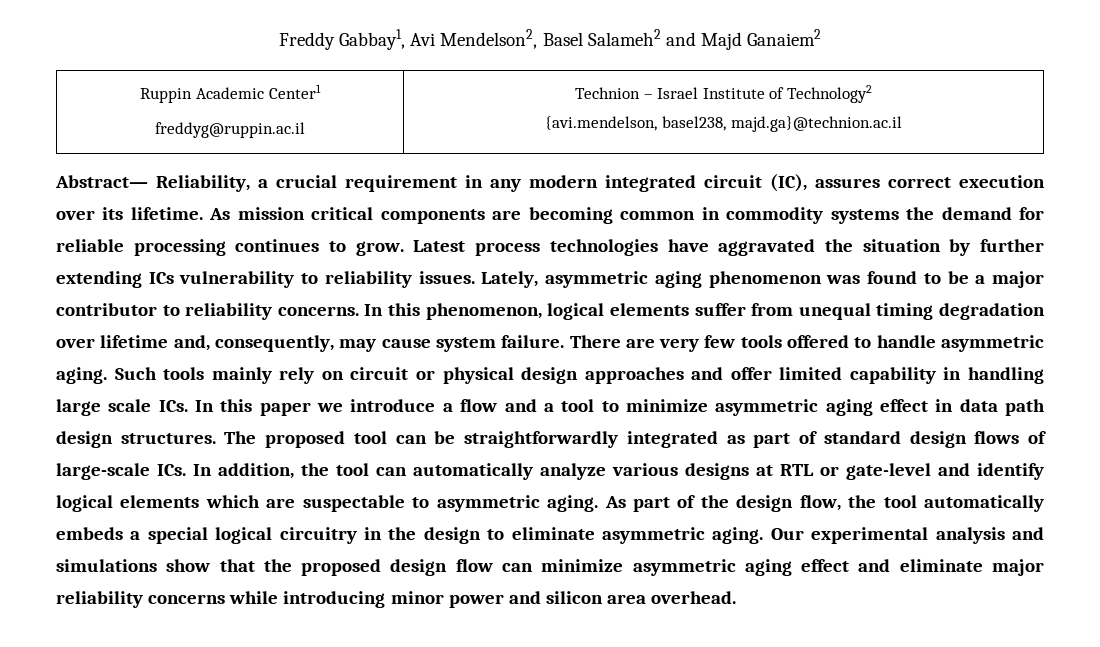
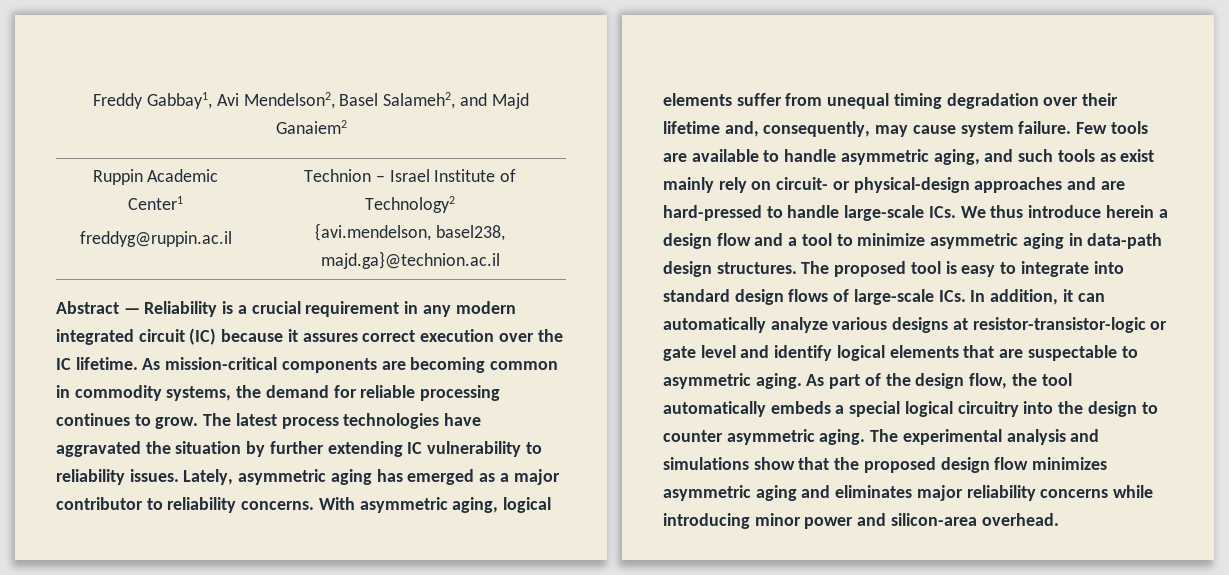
- Freddy Gabbay1, Avi Mendelson2, Basel Salameh2 and Majd Ganaiem2
+ Freddy Gabbay1, Avi Mendelson2, Basel Salameh2, and Majd Ganaiem2
- Abstract— Reliability, a crucial requirement in any modern integrated circuit (IC), assures correct execution over its lifetime. As mission critical components are becoming common in commodity systems the demand for reliable processing continues to grow.
+ Abstract — Reliability is a crucial requirement in any modern integrated circuit (IC) because it assures correct execution over the IC lifetime. As mission-critical components are becoming common in commodity systems, the demand for reliable processing continues to grow.
- Latest process technologies have aggravated the situation by further extending ICs vulnerability to reliability issues.
+ The latest process technologies have aggravated the situation by further extending IC vulnerability to reliability issues.
- Lately, asymmetric aging phenomenon was found to be a major contributor to reliability concerns.
+ Lately, asymmetric aging has emerged as a major contributor to reliability concerns.
- In this phenomenon, logical elements suffer from unequal timing degradation over lifetime and, consequently, may cause system failure.
+ With asymmetric aging, logical elements suffer from unequal timing degradation over their lifetime and, consequently, may cause system failure.
- There are very few tools offered to handle asymmetric aging. Such tools mainly rely on circuit or physical design approaches and offer limited capability in handling large scale ICs. In this paper we introduce a flow and a tool to minimize asymmetric aging effect in data path design structures.
+ Few tools are available to handle asymmetric aging, and such tools as exist mainly rely on circuit- or physical-design approaches and are hard-pressed to handle large-scale ICs. We thus introduce herein a design flow and a tool to minimize asymmetric aging in data-path design structures.
- The proposed tool can be straightforwardly integrated as part of standard design flows of large-scale ICs. In addition, the tool can automatically analyze various designs at RTL or gate-level and identify logical elements which are suspectable to asymmetric aging.
+ The proposed tool is easy to integrate into standard design flows of large-scale ICs. In addition, it can automatically analyze various designs at resistor-transistor-logic or gate level and identify logical elements that are suspectable to asymmetric aging.
- As part of the design flow, the tool automatically embeds a special logical circuitry in the design to eliminate asymmetric aging. Our experimental analysis and simulations show that the proposed design flow can minimize asymmetric aging effect and eliminate major reliability concerns while introducing minor power and silicon area overhead.
+ As part of the design flow, the tool automatically embeds a special logical circuitry into the design to counter asymmetric aging. The experimental analysis and simulations show that the proposed design flow minimizes asymmetric aging and eliminates major reliability concerns while introducing minor power and silicon-area overhead.

